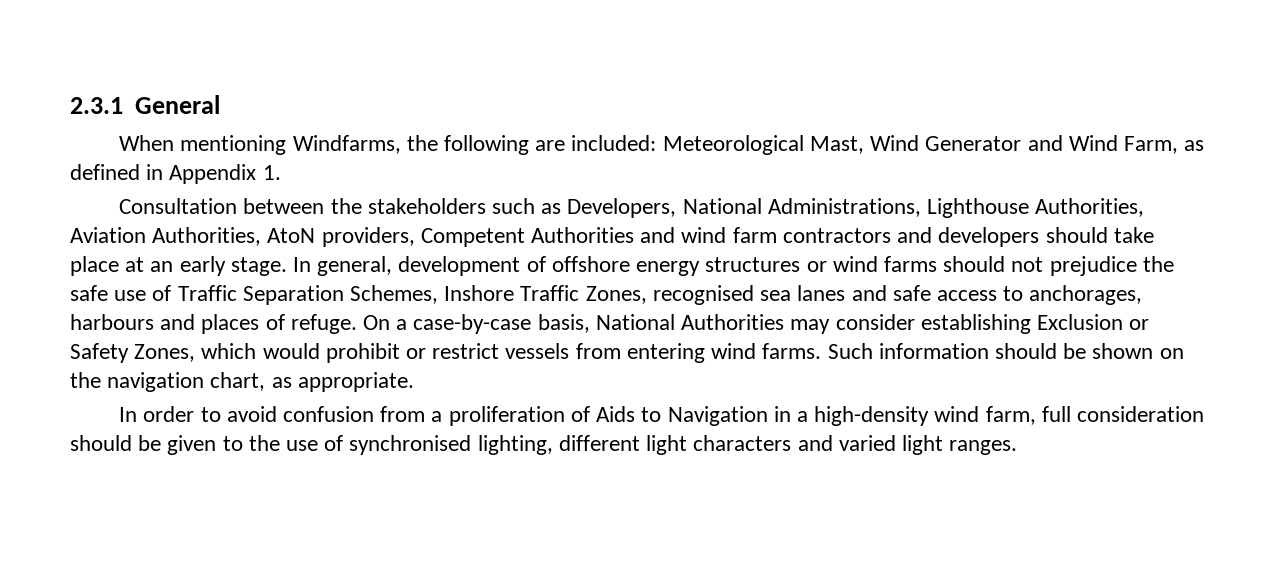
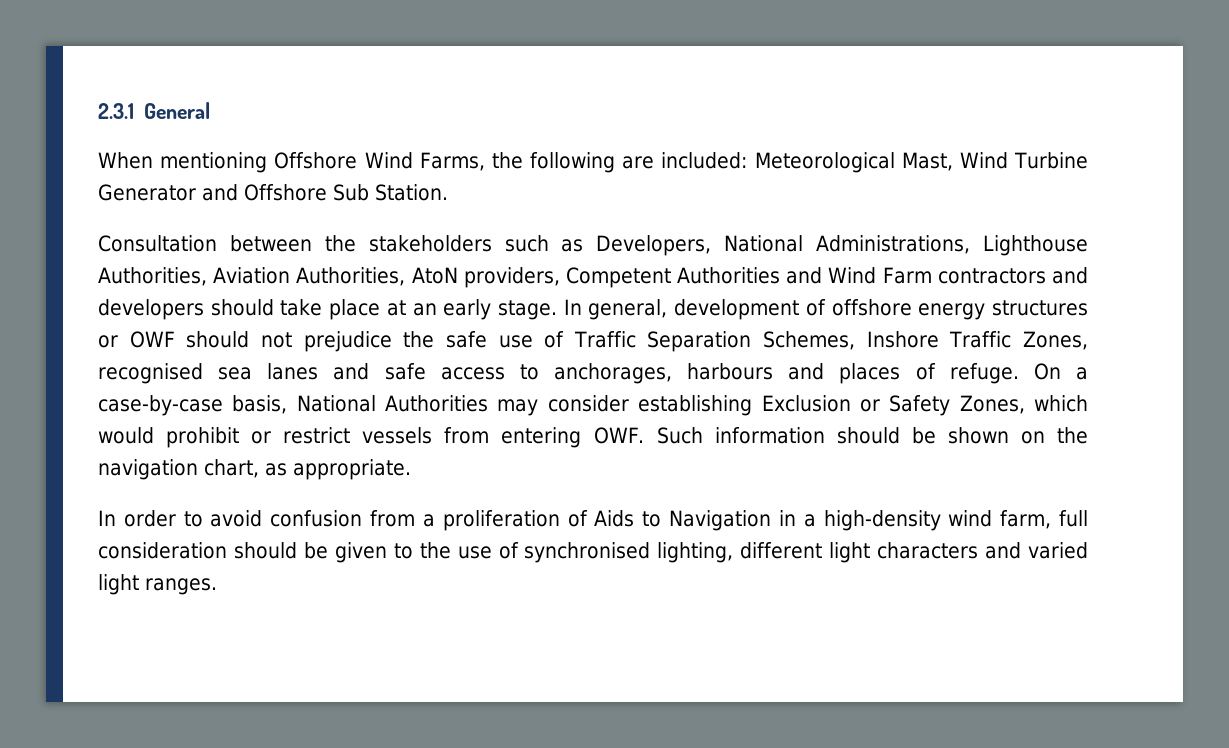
- When mentioning Windfarms, the following are included: Meteorological Mast, Wind Generator and Wind Farm, as defined in Appendix 1.
+ When mentioning Offshore Wind Farms, the following are included: Meteorological Mast, Wind Turbine Generator and Offshore Sub Station.
- Consultation between the stakeholders such as Developers, National Administrations, Lighthouse Authorities, Aviation Authorities, AtoN providers, Competent Authorities and wind farm contractors and developers should take place at an early stage.
+ Consultation between the stakeholders such as Developers, National Administrations, Lighthouse Authorities, Aviation Authorities, AtoN providers, Competent Authorities and Wind Farm contractors and developers should take place at an early stage.
- In general, development of offshore energy structures or wind farms should not prejudice the safe use of Traffic Separation Schemes, Inshore Traffic Zones, recognised sea lanes and safe access to anchorages, harbours and places of refuge.
+ In general, development of offshore energy structures or OWF should not prejudice the safe use of Traffic Separation Schemes, Inshore Traffic Zones, recognised sea lanes and safe access to anchorages, harbours and places of refuge.
- On a case-by-case basis, National Authorities may consider establishing Exclusion or Safety Zones, which would prohibit or restrict vessels from entering wind farms. Such information should be shown on the navigation chart, as appropriate.
+ On a case-by-case basis, National Authorities may consider establishing Exclusion or Safety Zones, which would prohibit or restrict vessels from entering OWF. Such information should be shown on the navigation chart, as appropriate.

